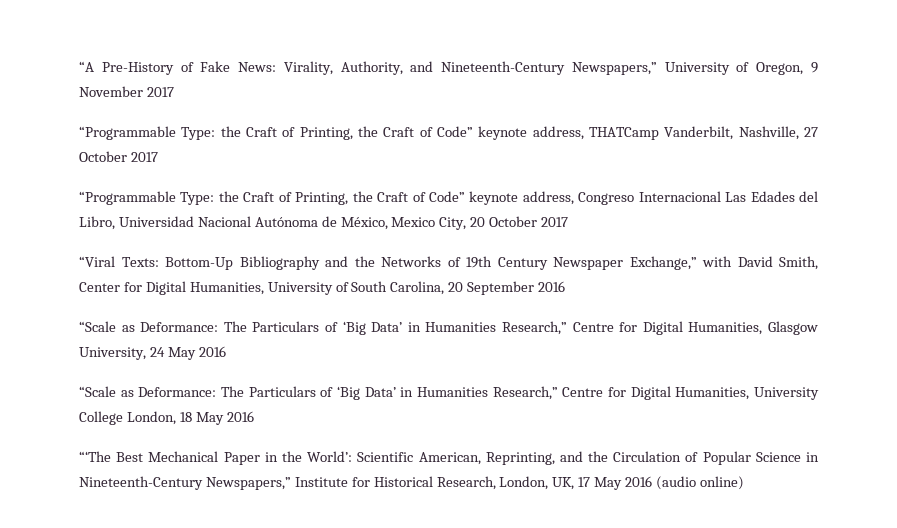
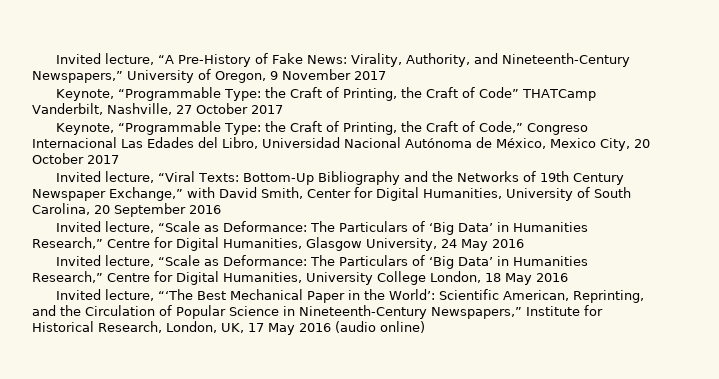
- “A Pre-History of Fake News: Virality, Authority, and Nineteenth-Century Newspapers,” University of Oregon, 9 November 2017
+ Invited lecture, “A Pre-History of Fake News: Virality, Authority, and Nineteenth-Century Newspapers,” University of Oregon, 9 November 2017
- “Programmable Type: the Craft of Printing, the Craft of Code” keynote address, THATCamp Vanderbilt, Nashville, 27 October 2017
+ Keynote, “Programmable Type: the Craft of Printing, the Craft of Code” THATCamp Vanderbilt, Nashville, 27 October 2017
- “Programmable Type: the Craft of Printing, the Craft of Code” keynote address, Congreso Internacional Las Edades del Libro, Universidad Nacional Autónoma de México, Mexico City, 20 October 2017
+ Keynote, “Programmable Type: the Craft of Printing, the Craft of Code,” Congreso Internacional Las Edades del Libro, Universidad Nacional Autónoma de México, Mexico City, 20 October 2017
- “Viral Texts: Bottom-Up Bibliography and the Networks of 19th Century Newspaper Exchange,” with David Smith, Center for Digital Humanities, University of South Carolina, 20 September 2016
+ Invited lecture, “Viral Texts: Bottom-Up Bibliography and the Networks of 19th Century Newspaper Exchange,” with David Smith, Center for Digital Humanities, University of South Carolina, 20 September 2016
- “Scale as Deformance: The Particulars of ‘Big Data’ in Humanities Research,” Centre for Digital Humanities, Glasgow University, 24 May 2016
+ Invited lecture, “Scale as Deformance: The Particulars of ‘Big Data’ in Humanities Research,” Centre for Digital Humanities, Glasgow University, 24 May 2016
- “Scale as Deformance: The Particulars of ‘Big Data’ in Humanities Research,” Centre for Digital Humanities, University College London, 18 May 2016
+ Invited lecture, “Scale as Deformance: The Particulars of ‘Big Data’ in Humanities Research,” Centre for Digital Humanities, University College London, 18 May 2016
- “‘The Best Mechanical Paper in the World’: Scientific American, Reprinting, and the Circulation of Popular Science in Nineteenth-Century Newspapers,” Institute for Historical Research, London, UK, 17 May 2016 (audio online)
+ Invited lecture, “‘The Best Mechanical Paper in the World’: Scientific American, Reprinting, and the Circulation of Popular Science in Nineteenth-Century Newspapers,” Institute for Historical Research, London, UK, 17 May 2016 (audio online)

